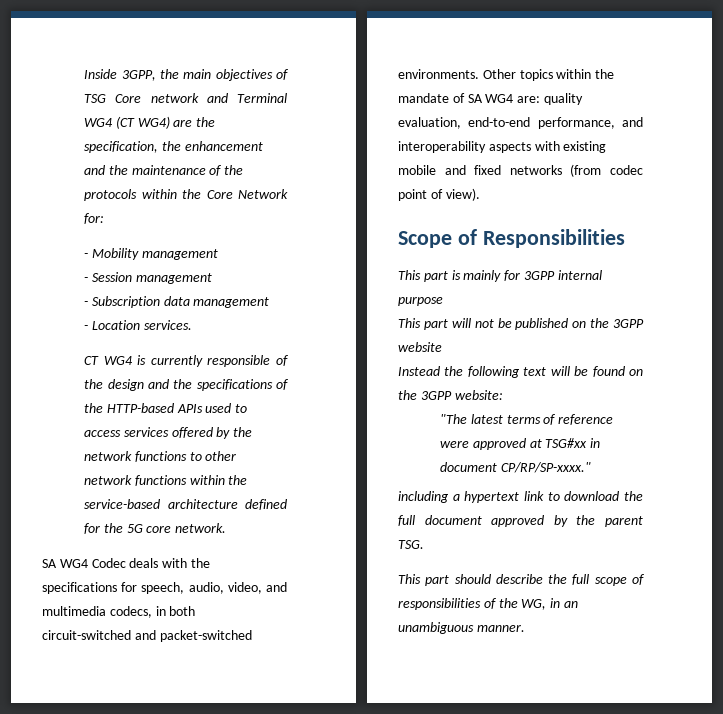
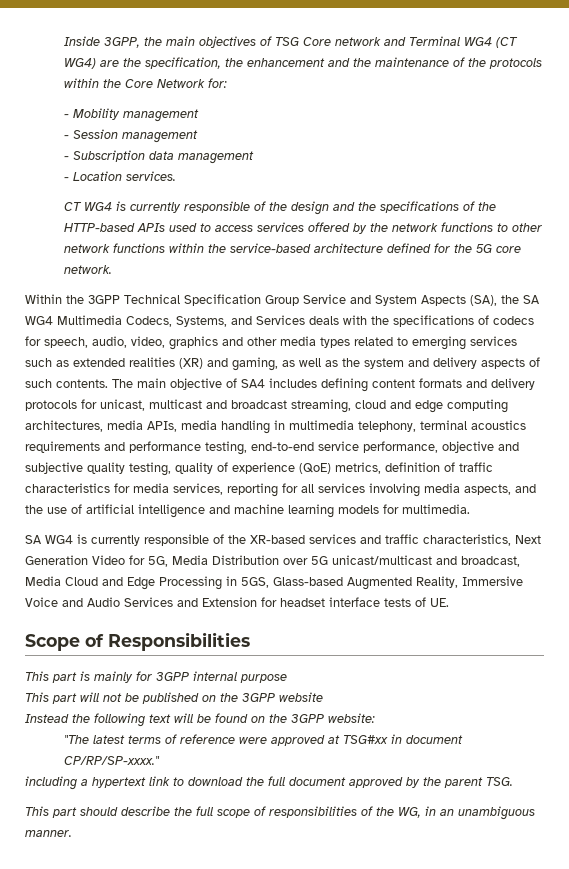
- SA WG4 Codec deals with the specifications for speech, audio, video, and multimedia codecs, in both circuit-switched and packet-switched environments. Other topics within the mandate of SA WG4 are: quality evaluation, end-to-end performance, and interoperability aspects with existing mobile and fixed networks (from codec point of view).
+ Within the 3GPP Technical Specification Group Service and System Aspects (SA), the SA WG4 Multimedia Codecs, Systems, and Services deals with the specifications of codecs for speech, audio, video, graphics and other media types related to emerging services such as extended realities (XR) and gaming, as well as the system and delivery aspects of such contents. The main objective of SA4 includes defining content formats and delivery protocols for unicast, multicast and broadcast streaming, cloud and edge computing architectures, media APIs, media handling in multimedia telephony, terminal acoustics requirements and performance testing, end-to-end service performance, objective and subjective quality testing, quality of experience (QoE) metrics, definition of traffic characteristics for media services, reporting for all services involving media aspects, and the use of artificial intelligence and machine learning models for multimedia.
+ SA WG4 is currently responsible of the XR-based services and traffic characteristics, Next Generation Video for 5G, Media Distribution over 5G unicast/multicast and broadcast, Media Cloud and Edge Processing in 5GS, Glass-based Augmented Reality, Immersive Voice and Audio Services and Extension for headset interface tests of UE.

